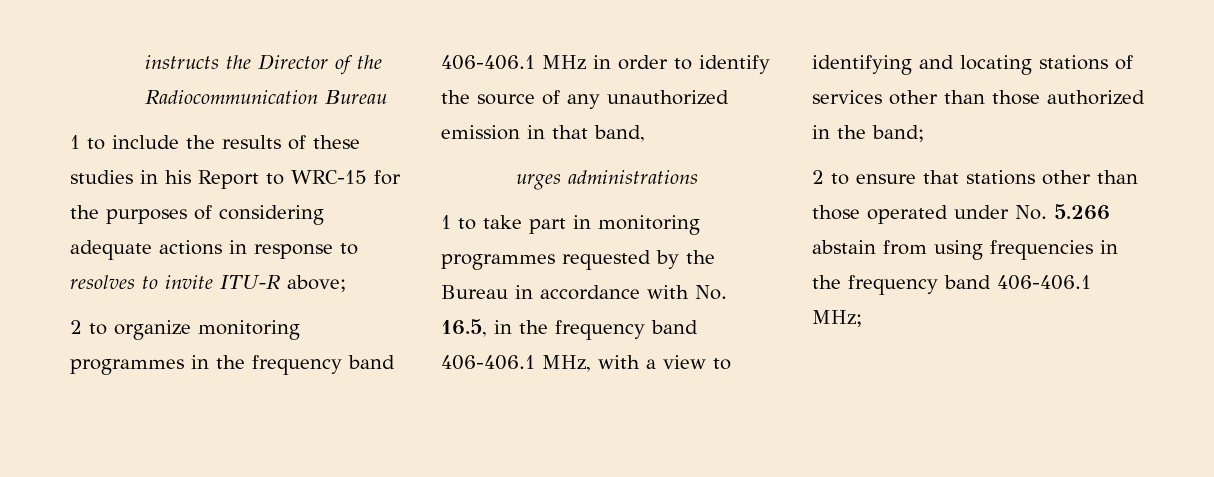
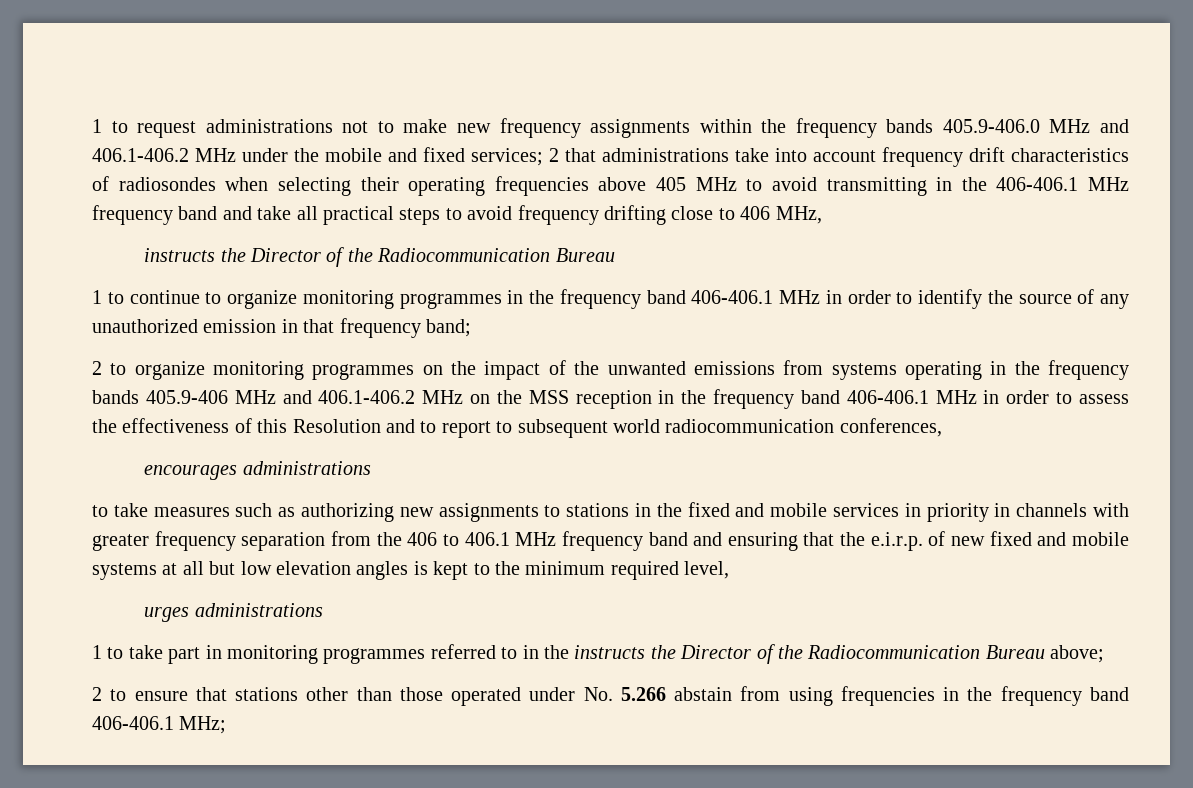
+ 1 to request administrations not to make new frequency assignments within the frequency bands 405.9-406.0 MHz and 406.1-406.2 MHz under the mobile and fixed services; 2 that administrations take into account frequency drift characteristics of radiosondes when selecting their operating frequencies above 405 MHz to avoid transmitting in the 406-406.1 MHz frequency band and take all practical steps to avoid frequency drifting close to 406 MHz,
- 1 to include the results of these studies in his Report to WRC-15 for the purposes of considering adequate actions in response to resolves to invite ITU-R above;
- 2 to organize monitoring programmes in the frequency band 406-406.1 MHz in order to identify the source of any unauthorized emission in that band,
+ 1 to continue to organize monitoring programmes in the frequency band 406-406.1 MHz in order to identify the source of any unauthorized emission in that frequency band;
+ 2 to organize monitoring programmes on the impact of the unwanted emissions from systems operating in the frequency bands 405.9-406 MHz and 406.1-406.2 MHz on the MSS reception in the frequency band 406-406.1 MHz in order to assess the effectiveness of this Resolution and to report to subsequent world radiocommunication conferences,
+ encourages administrations
+ to take measures such as authorizing new assignments to stations in the fixed and mobile services in priority in channels with greater frequency separation from the 406 to 406.1 MHz frequency band and ensuring that the e.i.r.p. of new fixed and mobile systems at all but low elevation angles is kept to the minimum required level,
- 1 to take part in monitoring programmes requested by the Bureau in accordance with No. 16.5, in the frequency band 406-406.1 MHz, with a view to identifying and locating stations of services other than those authorized in the band;
+ 1 to take part in monitoring programmes referred to in the instructs the Director of the Radiocommunication Bureau above;

